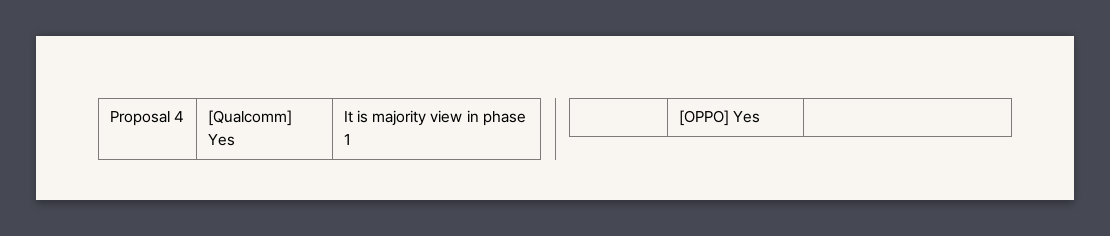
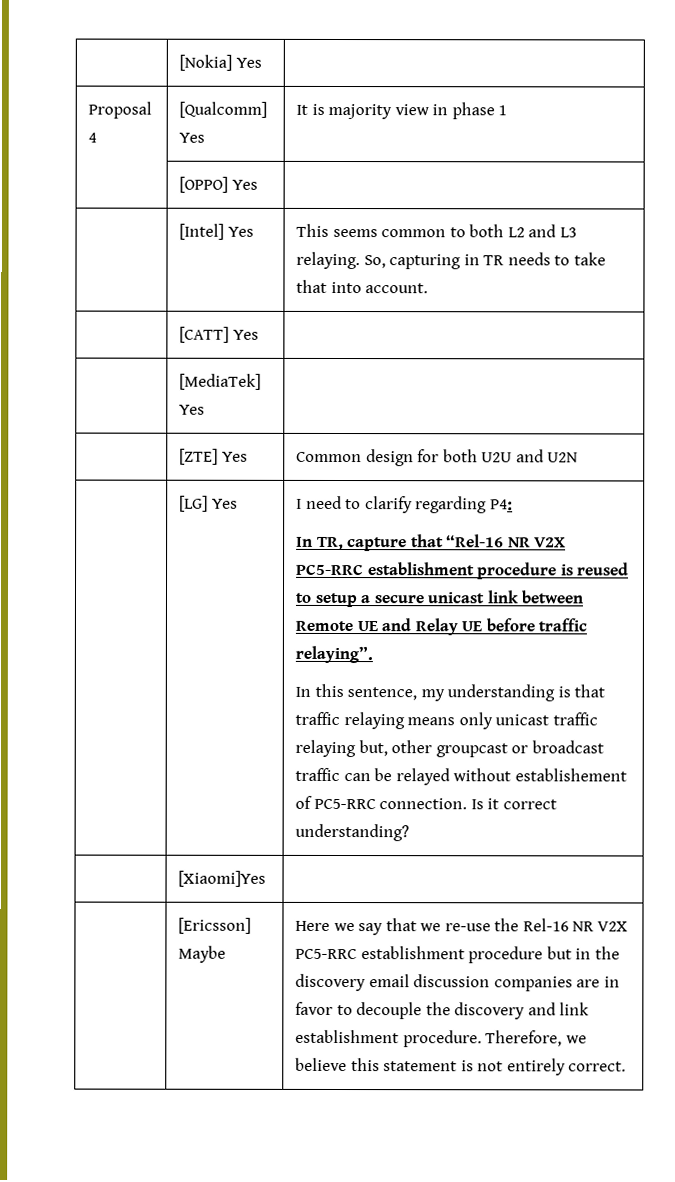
+ | [Nokia] Yes |
+ | [Intel] Yes | This seems common to both L2 and L3 relaying. So, capturing in TR needs to take that into account.
+ | [CATT] Yes |
+ | [MediaTek] Yes |
+ | [ZTE] Yes | Common design for both U2U and U2N
+ | [LG] Yes | I need to clarify regarding P4:
+ In TR, capture that “Rel-16 NR V2X PC5-RRC establishment procedure is reused to setup a secure unicast link between Remote UE and Relay UE before traffic relaying”.
+ In this sentence, my understanding is that traffic relaying means only unicast traffic relaying but, other groupcast or broadcast traffic can be relayed without establishement of PC5-RRC connection. Is it correct understanding?
+ | [Xiaomi]Yes |
+ | [Ericsson] Maybe | Here we say that we re-use the Rel-16 NR V2X PC5-RRC establishment procedure but in the discovery email discussion companies are in favor to decouple the discovery and link establishment procedure. Therefore, we believe this statement is not entirely correct.

